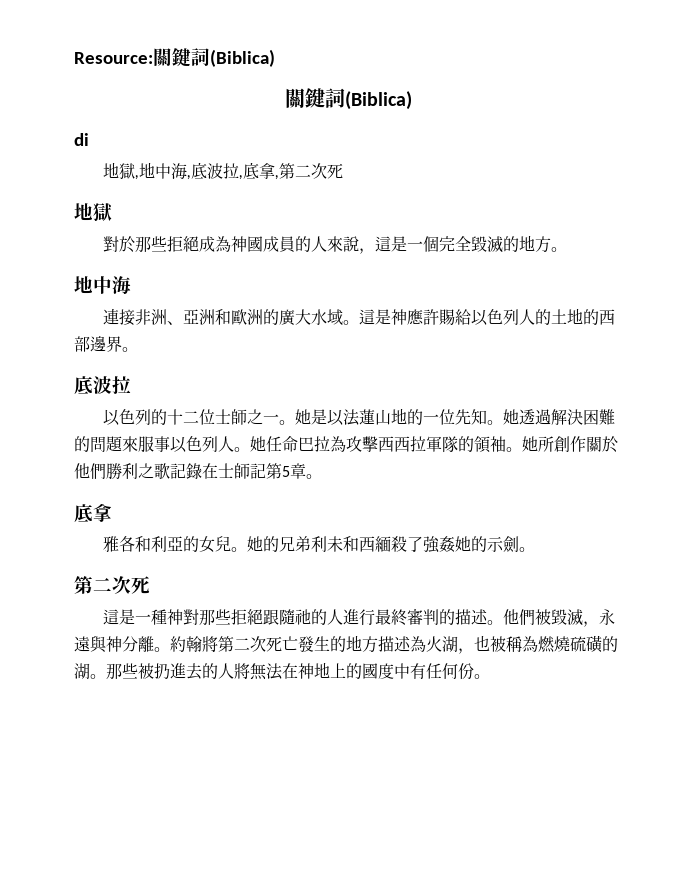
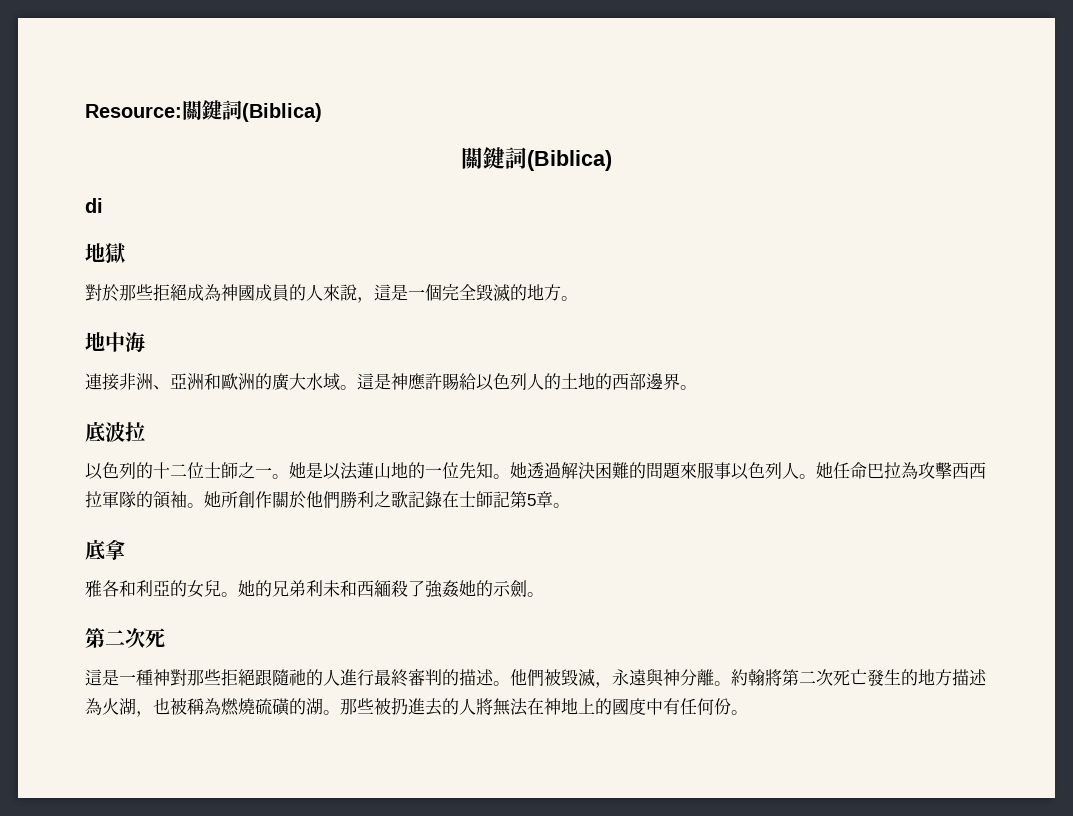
- 地獄,地中海,底波拉,底拿,第二次死

